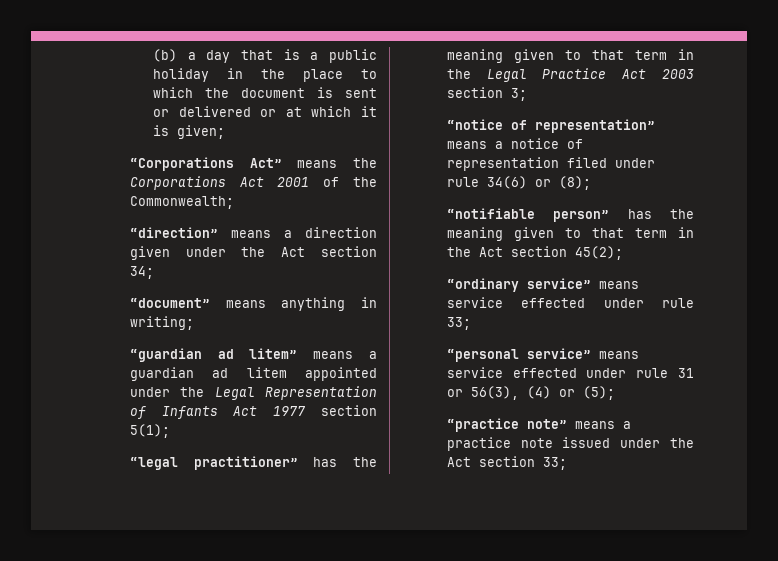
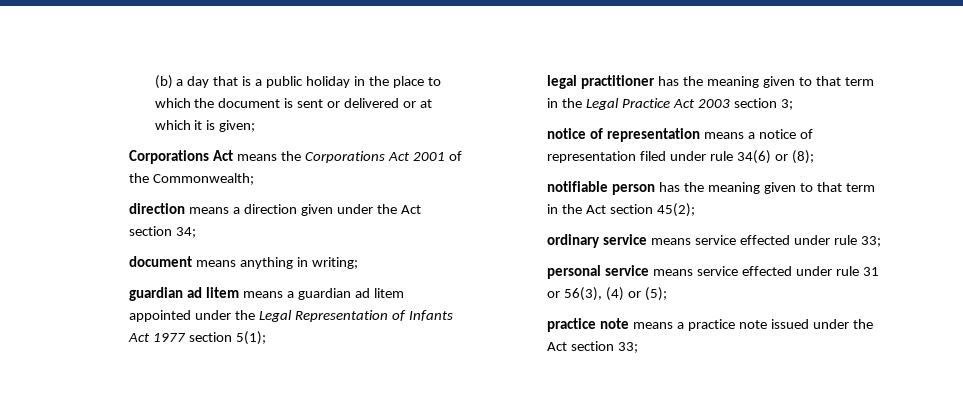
- “Corporations Act” means the Corporations Act 2001 of the Commonwealth;
+ Corporations Act means the Corporations Act 2001 of the Commonwealth;
- “direction” means a direction given under the Act section 34;
+ direction means a direction given under the Act section 34;
- “document” means anything in writing;
+ document means anything in writing;
- “guardian ad litem” means a guardian ad litem appointed under the Legal Representation of Infants Act 1977 section 5(1);
+ guardian ad litem means a guardian ad litem appointed under the Legal Representation of Infants Act 1977 section 5(1);
- “legal practitioner” has the meaning given to that term in the Legal Practice Act 2003 section 3;
+ legal practitioner has the meaning given to that term in the Legal Practice Act 2003 section 3;
- “notice of representation” means a notice of representation filed under rule 34(6) or (8);
+ notice of representation means a notice of representation filed under rule 34(6) or (8);
- “notifiable person” has the meaning given to that term in the Act section 45(2);
+ notifiable person has the meaning given to that term in the Act section 45(2);
- “ordinary service” means service effected under rule 33;
+ ordinary service means service effected under rule 33;
- “personal service” means service effected under rule 31 or 56(3), (4) or (5);
+ personal service means service effected under rule 31 or 56(3), (4) or (5);
- “practice note” means a practice note issued under the Act section 33;
+ practice note means a practice note issued under the Act section 33;

